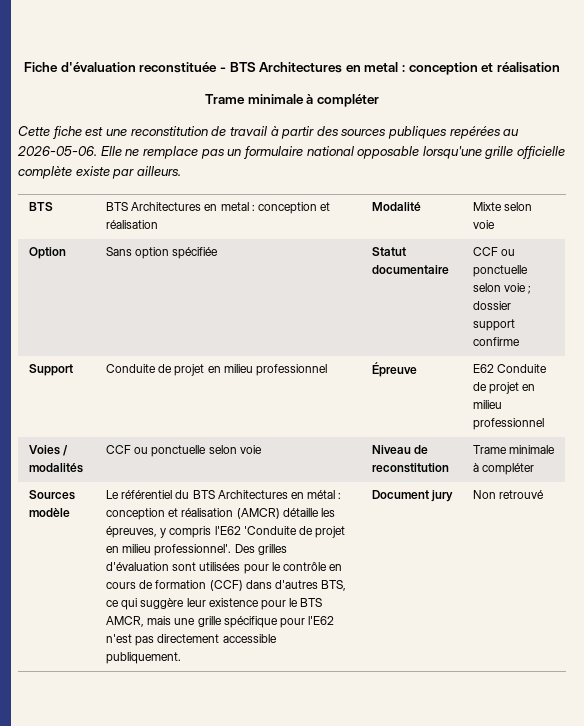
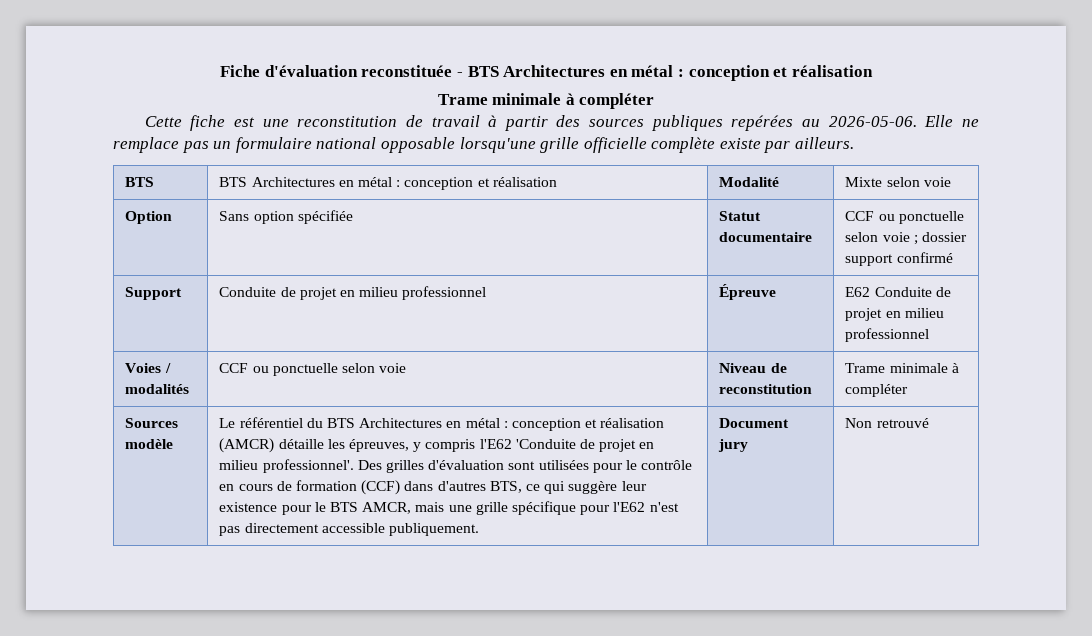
- Fiche d'évaluation reconstituée - BTS Architectures en metal : conception et réalisation
+ Fiche d'évaluation reconstituée - BTS Architectures en métal : conception et réalisation
- BTS | BTS Architectures en metal : conception et réalisation | Modalité | Mixte selon voie
+ BTS | BTS Architectures en métal : conception et réalisation | Modalité | Mixte selon voie
- Option | Sans option spécifiée | Statut documentaire | CCF ou ponctuelle selon voie ; dossier support confirme
+ Option | Sans option spécifiée | Statut documentaire | CCF ou ponctuelle selon voie ; dossier support confirmé

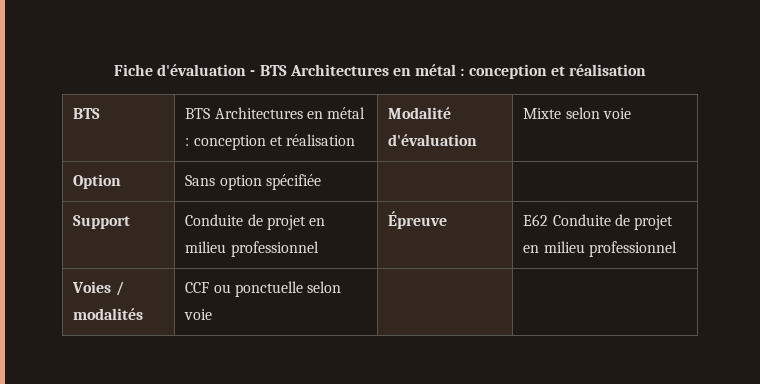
- Fiche d'évaluation reconstituée - BTS Architectures en métal : conception et réalisation
- Trame minimale à compléter
- Cette fiche est une reconstitution de travail à partir des sources publiques repérées au 2026-05-06. Elle ne remplace pas un formulaire national opposable lorsqu'une grille officielle complète existe par ailleurs.
+ Fiche d'évaluation - BTS Architectures en métal : conception et réalisation
- BTS | BTS Architectures en métal : conception et réalisation | Modalité | Mixte selon voie
+ BTS | BTS Architectures en métal : conception et réalisation | Modalité d'évaluation | Mixte selon voie
- Option | Sans option spécifiée | Statut documentaire | CCF ou ponctuelle selon voie ; dossier support confirmé
+ Option | Sans option spécifiée | |
- Voies / modalités | CCF ou ponctuelle selon voie | Niveau de reconstitution | Trame minimale à compléter
- Sources modèle | Le référentiel du BTS Architectures en métal : conception et réalisation (AMCR) détaille les épreuves, y compris l'E62 'Conduite de projet en milieu professionnel'. Des grilles d'évaluation sont utilisées pour le contrôle en cours de formation (CCF) dans d'autres BTS, ce qui suggère leur existence pour le BTS AMCR, mais une grille spécifique pour l'E62 n'est pas directement accessible publiquement. | Document jury | Non retrouvé
+ Voies / modalités | CCF ou ponctuelle selon voie | |

